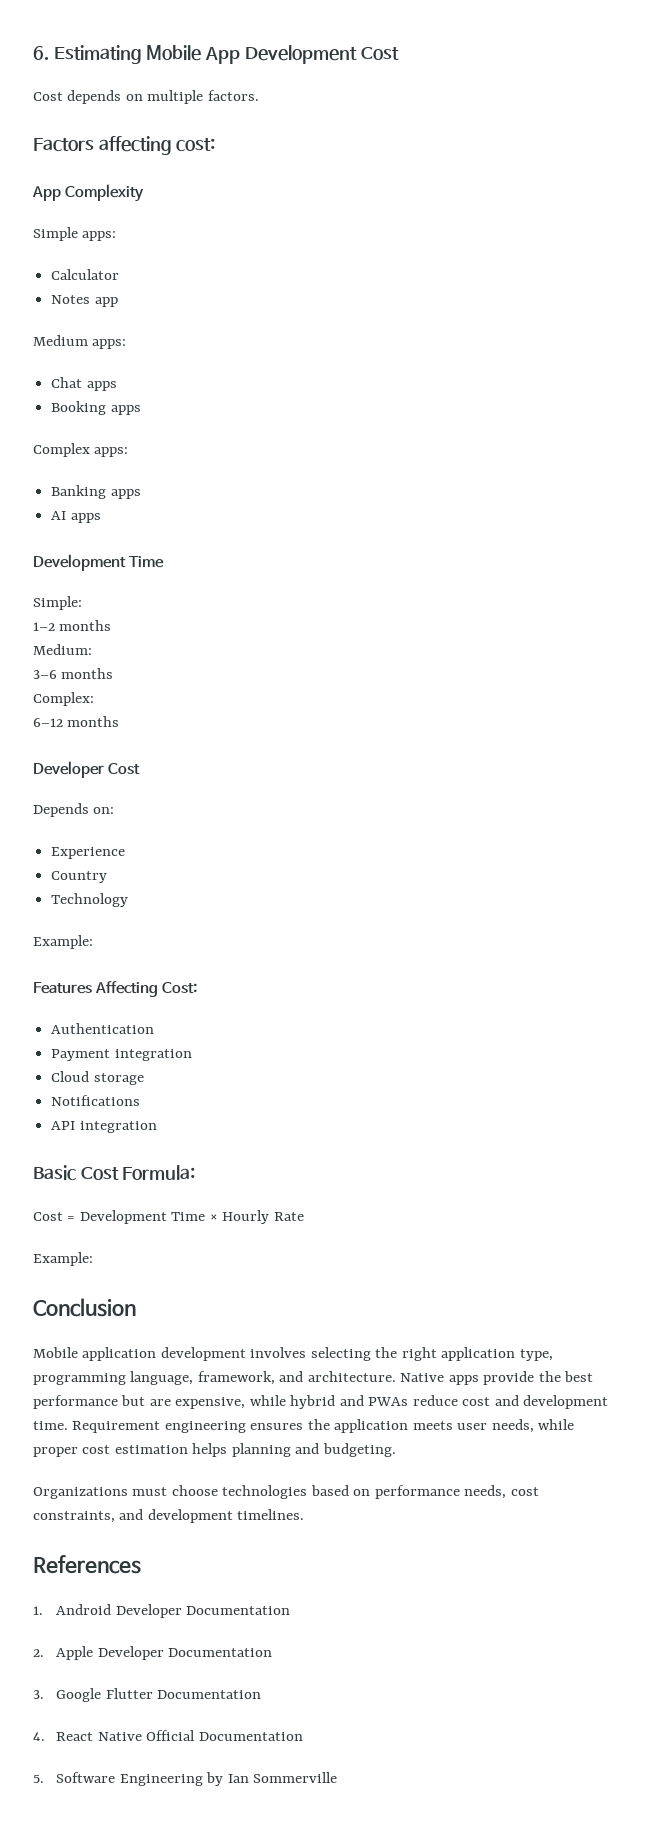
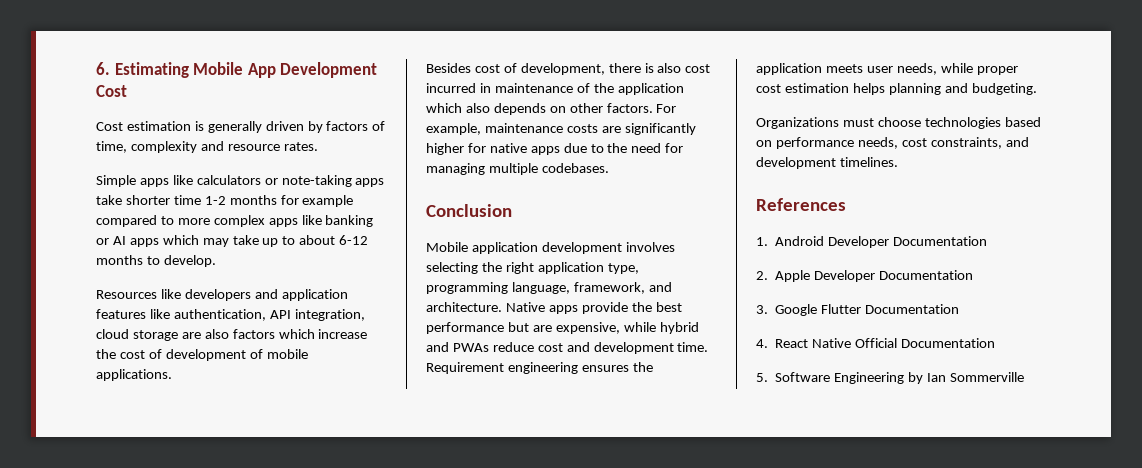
- Cost depends on multiple factors.
- Factors affecting cost:
- App Complexity
- Simple apps:
- Calculator
- Notes app
- Medium apps:
- Chat apps
- Booking apps
- Complex apps:
- Banking apps
- AI apps
- Development Time
- Simple:
- 1–2 months
- Medium:
- 3–6 months
- Complex:
- 6–12 months
- Developer Cost
- Depends on:
- Experience
- Country
- Technology
- Example:
- Features Affecting Cost:
- Authentication
- Payment integration
- Cloud storage
- Notifications
- API integration
- Basic Cost Formula:
- Cost = Development Time × Hourly Rate
- Example:
+ Cost estimation is generally driven by factors of time, complexity and resource rates.
+ Simple apps like calculators or note-taking apps take shorter time 1-2 months for example compared to more complex apps like banking or AI apps which may take up to about 6-12 months to develop.
+ Resources like developers and application features like authentication, API integration, cloud storage are also factors which increase the cost of development of mobile applications.
+ Besides cost of development, there is also cost incurred in maintenance of the application which also depends on other factors. For example, maintenance costs are significantly higher for native apps due to the need for managing multiple codebases.

